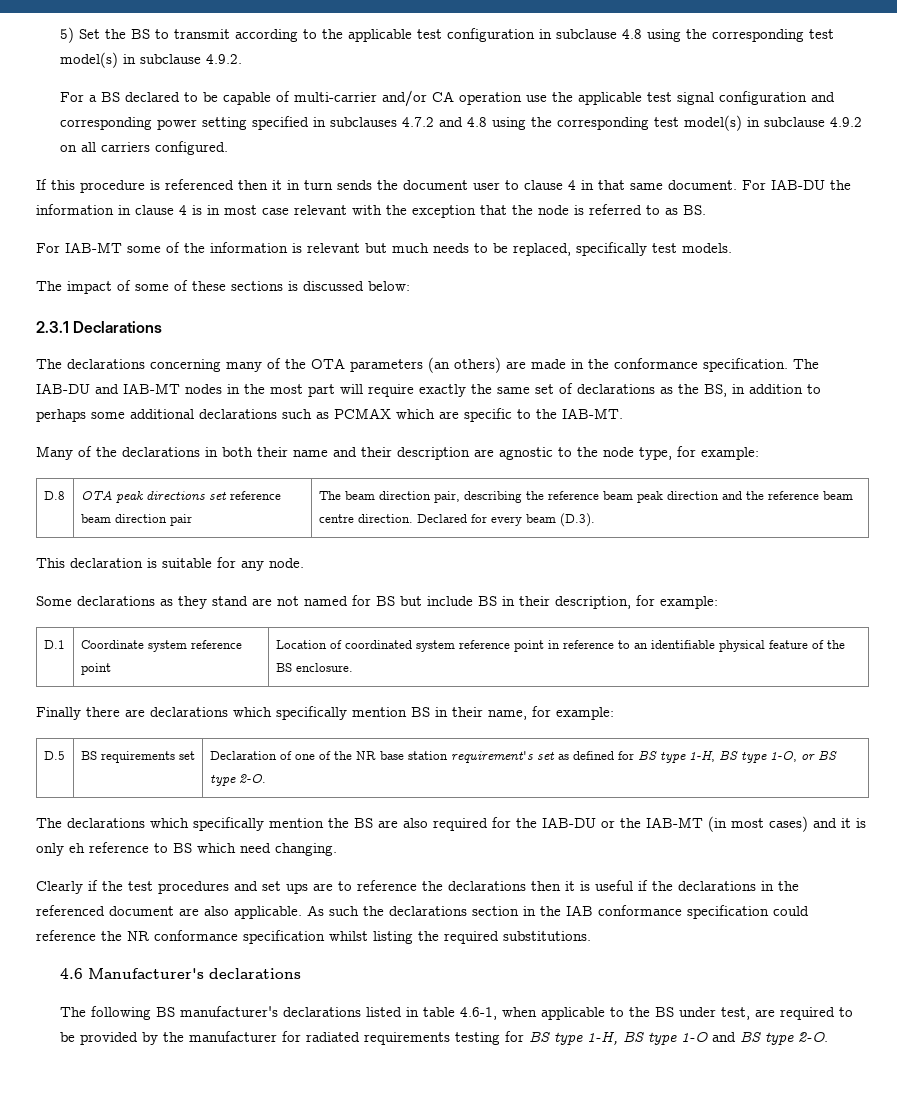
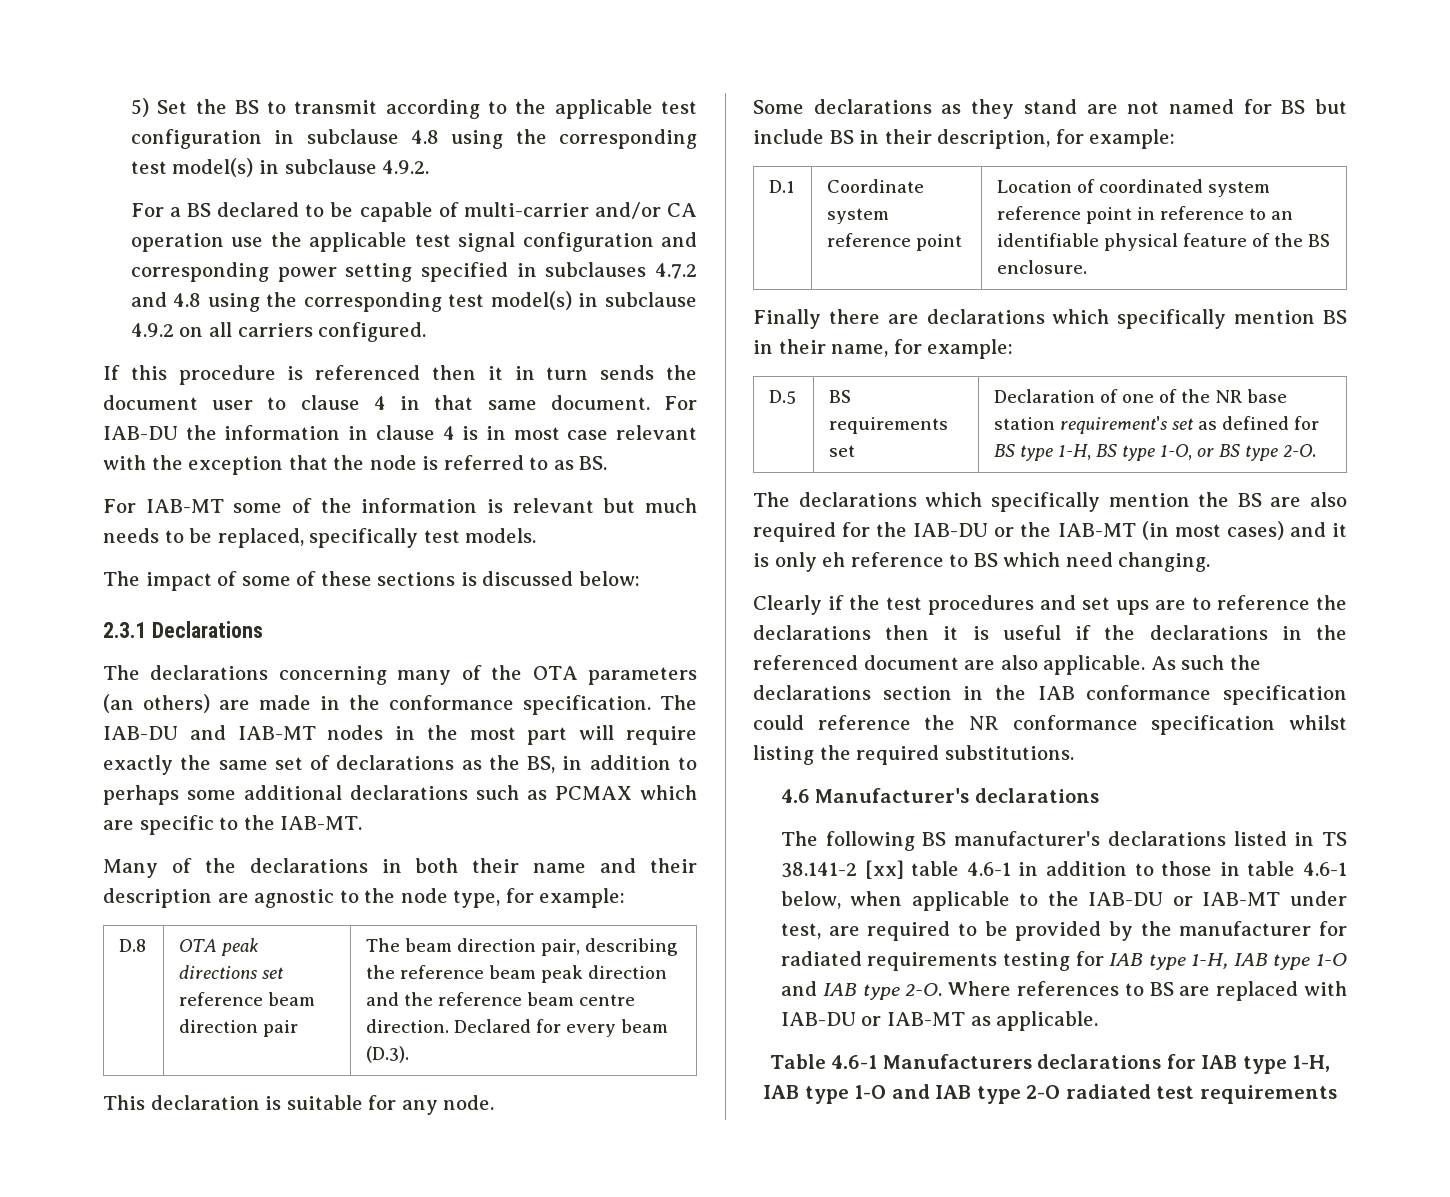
- The following BS manufacturer's declarations listed in table 4.6-1, when applicable to the BS under test, are required to be provided by the manufacturer for radiated requirements testing for BS type 1-H, BS type 1-O and BS type 2-O.
+ The following BS manufacturer's declarations listed in TS 38.141-2 [xx] table 4.6-1 in addition to those in table 4.6-1 below, when applicable to the IAB-DU or IAB-MT under test, are required to be provided by the manufacturer for radiated requirements testing for IAB type 1-H, IAB type 1-O and IAB type 2-O. Where references to BS are replaced with IAB-DU or IAB-MT as applicable.
+ Table 4.6-1 Manufacturers declarations for IAB type 1-H, IAB type 1-O and IAB type 2-O radiated test requirements

